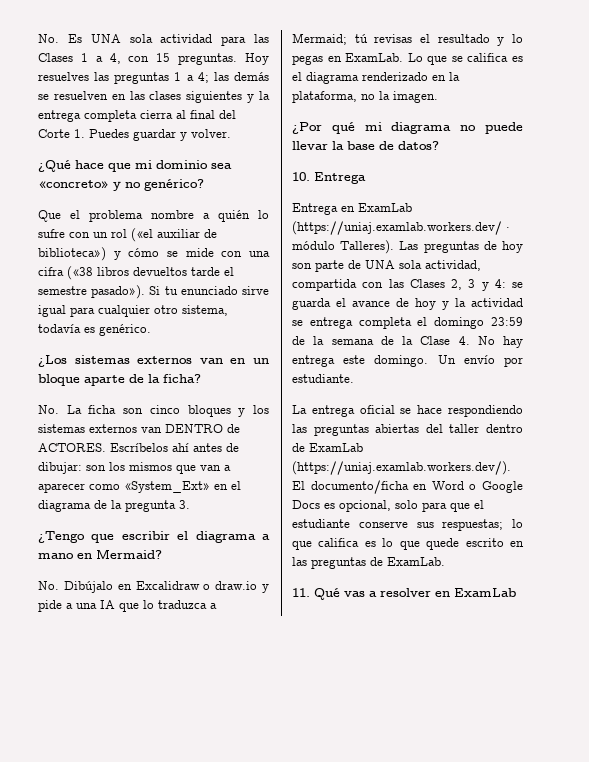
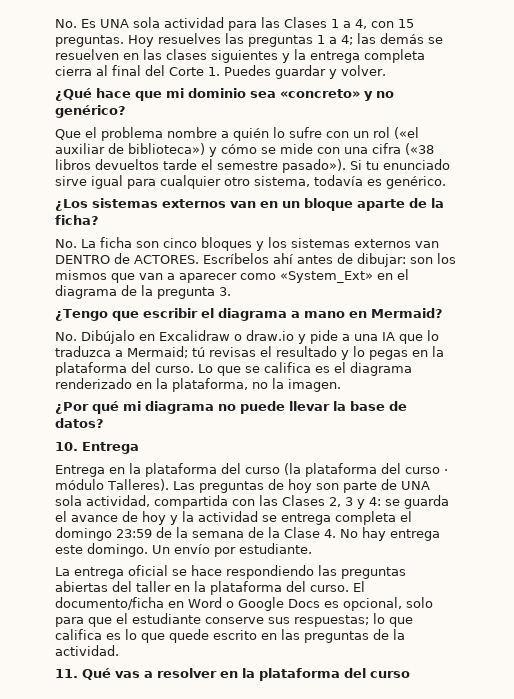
- No. Dibújalo en Excalidraw o draw.io y pide a una IA que lo traduzca a Mermaid; tú revisas el resultado y lo pegas en ExamLab.
+ No. Dibújalo en Excalidraw o draw.io y pide a una IA que lo traduzca a Mermaid; tú revisas el resultado y lo pegas en la plataforma del curso.
- Entrega en ExamLab (https://uniaj.examlab.workers.dev/ · módulo Talleres).
+ Entrega en la plataforma del curso (la plataforma del curso · módulo Talleres).
- La entrega oficial se hace respondiendo las preguntas abiertas del taller dentro de ExamLab (https://uniaj.examlab.workers.dev/). El documento/ficha en Word o Google Docs es opcional, solo para que el estudiante conserve sus respuestas; lo que califica es lo que quede escrito en las preguntas de ExamLab.
+ La entrega oficial se hace respondiendo las preguntas abiertas del taller en la plataforma del curso. El documento/ficha en Word o Google Docs es opcional, solo para que el estudiante conserve sus respuestas; lo que califica es lo que quede escrito en las preguntas de la actividad.
- 11. Qué vas a resolver en ExamLab
+ 11. Qué vas a resolver en la plataforma del curso

